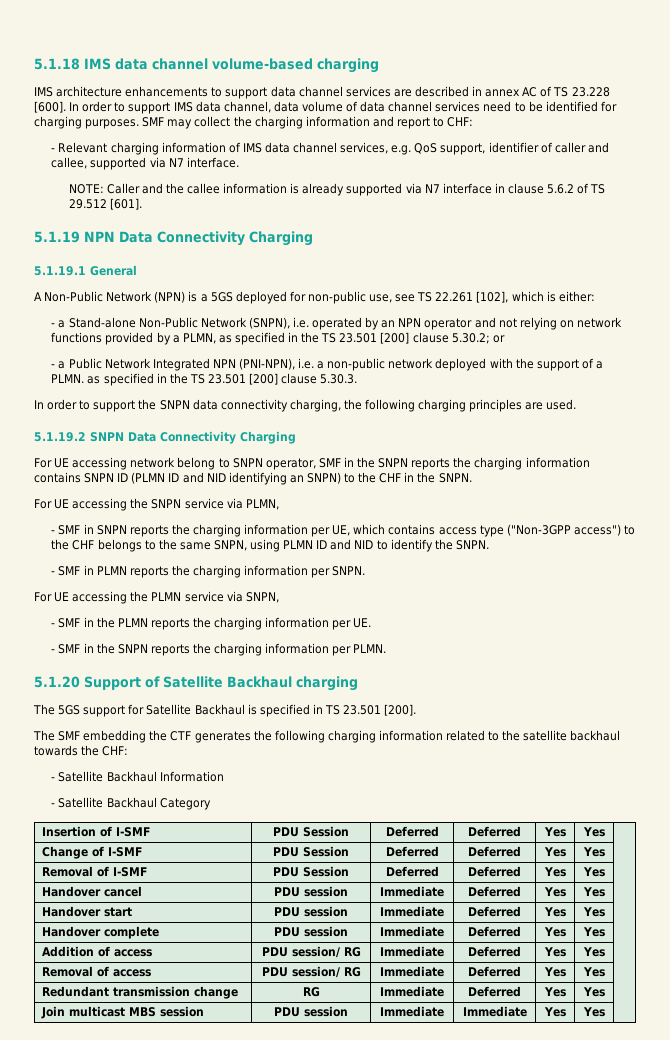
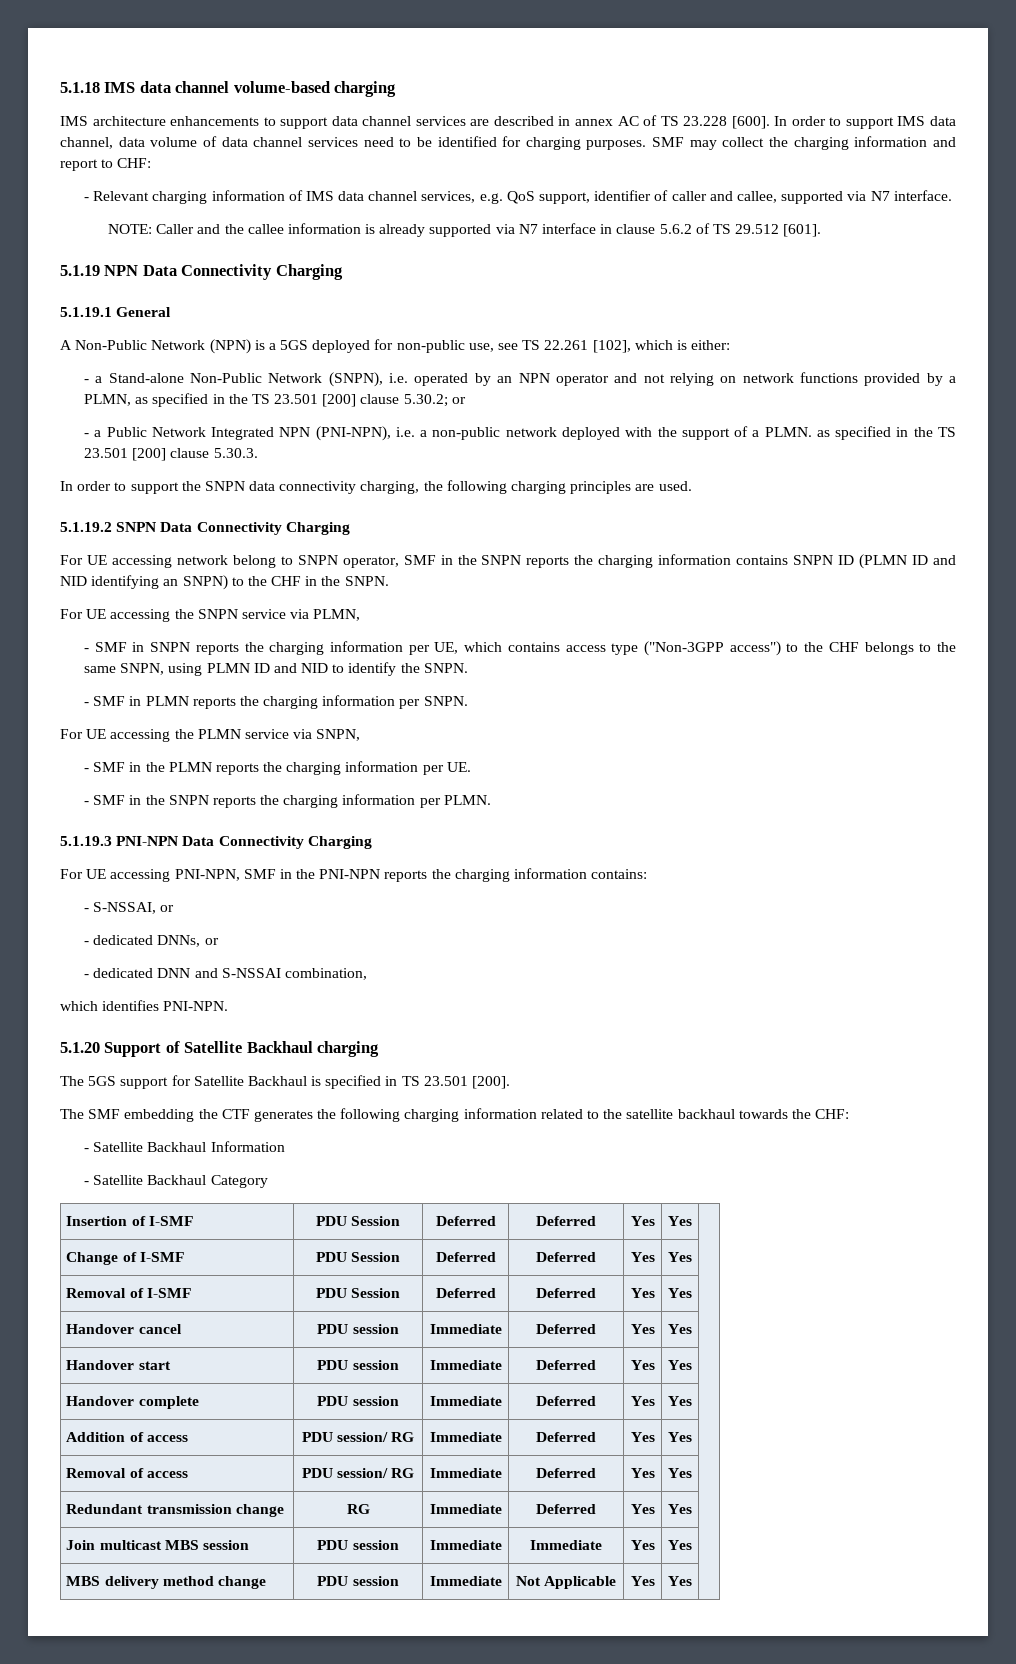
+ 5.1.19.3 PNI-NPN Data Connectivity Charging
+ For UE accessing PNI-NPN, SMF in the PNI-NPN reports the charging information contains:
+ - S-NSSAI, or
+ - dedicated DNNs, or
+ - dedicated DNN and S-NSSAI combination,
+ which identifies PNI-NPN.
+ MBS delivery method change | PDU session | Immediate | Not Applicable | Yes | Yes |

